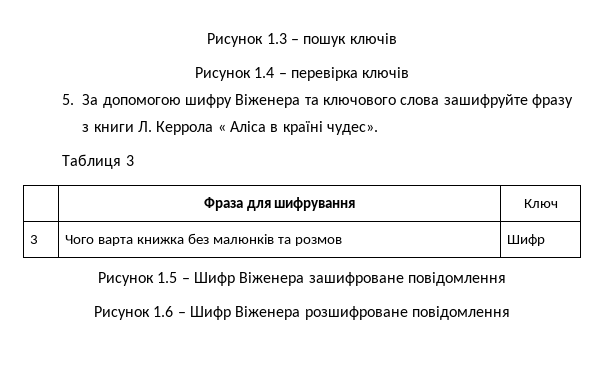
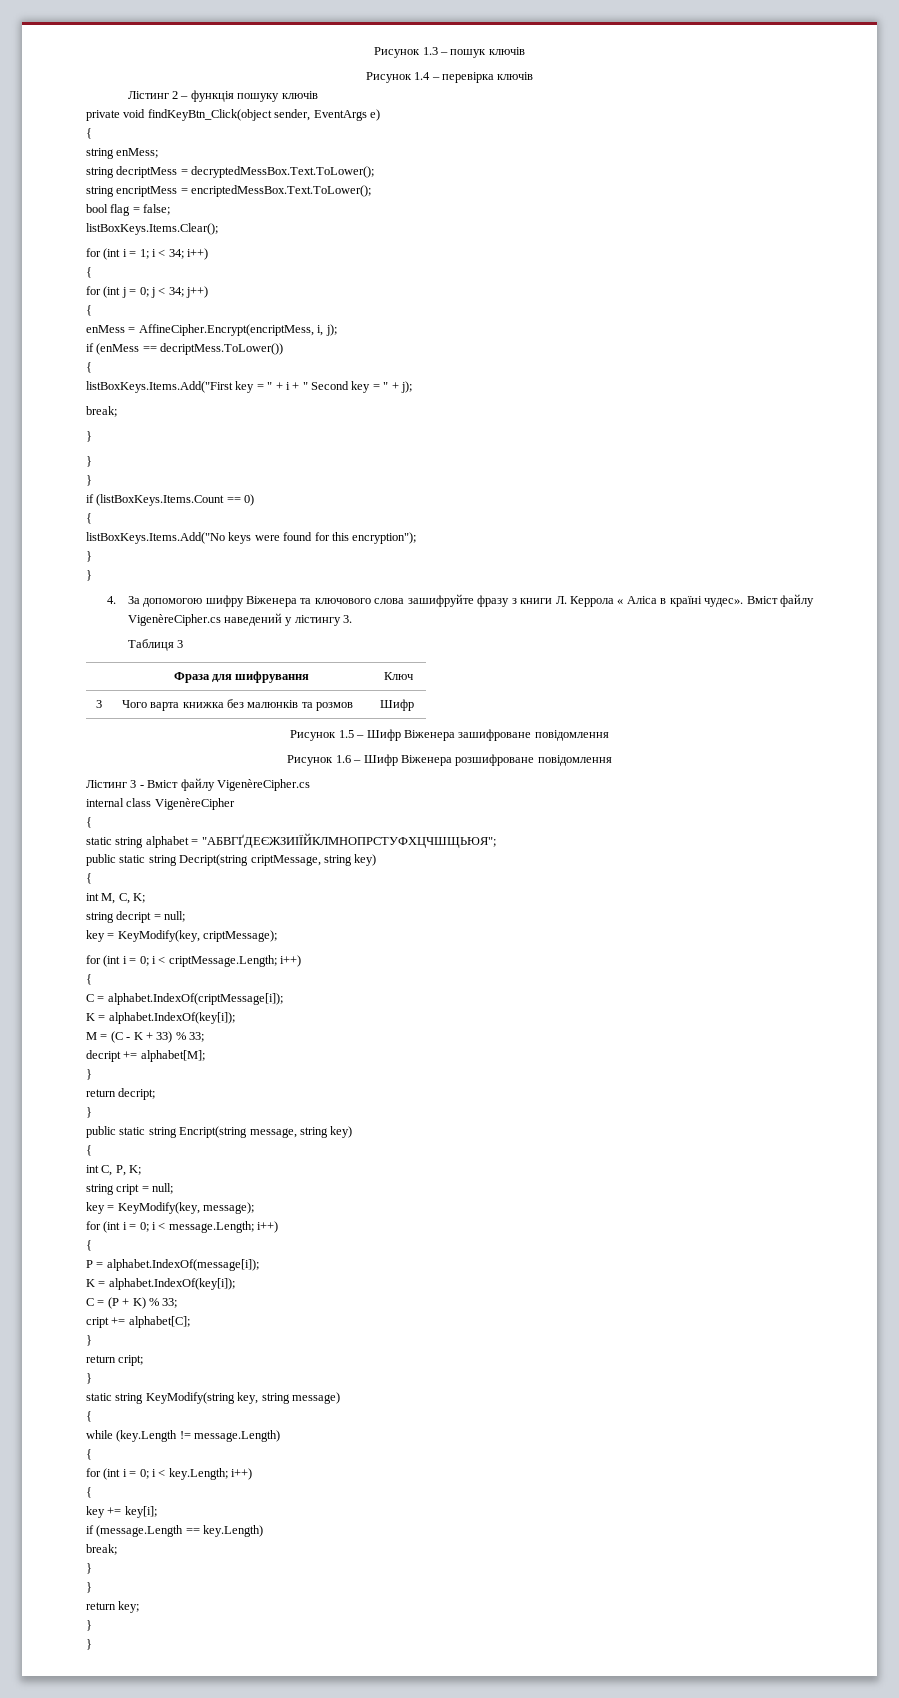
- 5. За допомогою шифру Віженера та ключового слова зашифруйте фразу з книги Л. Керрола « Аліса в країні чудес».
+ Лістинг 2 – функція пошуку ключів
+ private void findKeyBtn_Click(object sender, EventArgs e)
+ {
+ string enMess;
+ string decriptMess = decryptedMessBox.Text.ToLower();
+ string encriptMess = encriptedMessBox.Text.ToLower();
+ bool flag = false;
+ listBoxKeys.Items.Clear();
+ for (int i = 1; i < 34; i++)
+ {
+ for (int j = 0; j < 34; j++)
+ {
+ enMess = AffineCipher.Encrypt(encriptMess, i, j);
+ if (enMess == decriptMess.ToLower())
+ {
+ listBoxKeys.Items.Add("First key = " + i + " Second key = " + j);
+ break;
+ }
+ }
+ }
+ if (listBoxKeys.Items.Count == 0)
+ {
+ listBoxKeys.Items.Add("No keys were found for this encryption");
+ }
+ }
+ 4. За допомогою шифру Віженера та ключового слова зашифруйте фразу з книги Л. Керрола « Аліса в країні чудес». Вміст файлу VigenèreCipher.cs наведений у лістингу 3.
+ Лістинг 3 - Вміст файлу VigenèreCipher.cs
+ internal class VigenèreCipher
+ {
+ static string alphabet = "АБВГҐДЕЄЖЗИІЇЙКЛМНОПРСТУФХЦЧШЩЬЮЯ";
+ public static string Decript(string criptMessage, string key)
+ {
+ int M, C, K;
+ string decript = null;
+ key = KeyModify(key, criptMessage);
+ for (int i = 0; i < criptMessage.Length; i++)
+ {
+ C = alphabet.IndexOf(criptMessage[i]);
+ K = alphabet.IndexOf(key[i]);
+ M = (C - K + 33) % 33;
+ decript += alphabet[M];
+ }
+ return decript;
+ }
+ public static string Encript(string message, string key)
+ {
+ int C, P, K;
+ string cript = null;
+ key = KeyModify(key, message);
+ for (int i = 0; i < message.Length; i++)
+ {
+ P = alphabet.IndexOf(message[i]);
+ K = alphabet.IndexOf(key[i]);
+ C = (P + K) % 33;
+ cript += alphabet[C];
+ }
+ return cript;
+ }
+ static string KeyModify(string key, string message)
+ {
+ while (key.Length != message.Length)
+ {
+ for (int i = 0; i < key.Length; i++)
+ {
+ key += key[i];
+ if (message.Length == key.Length)
+ break;
+ }
+ }
+ return key;
+ }
+ }

